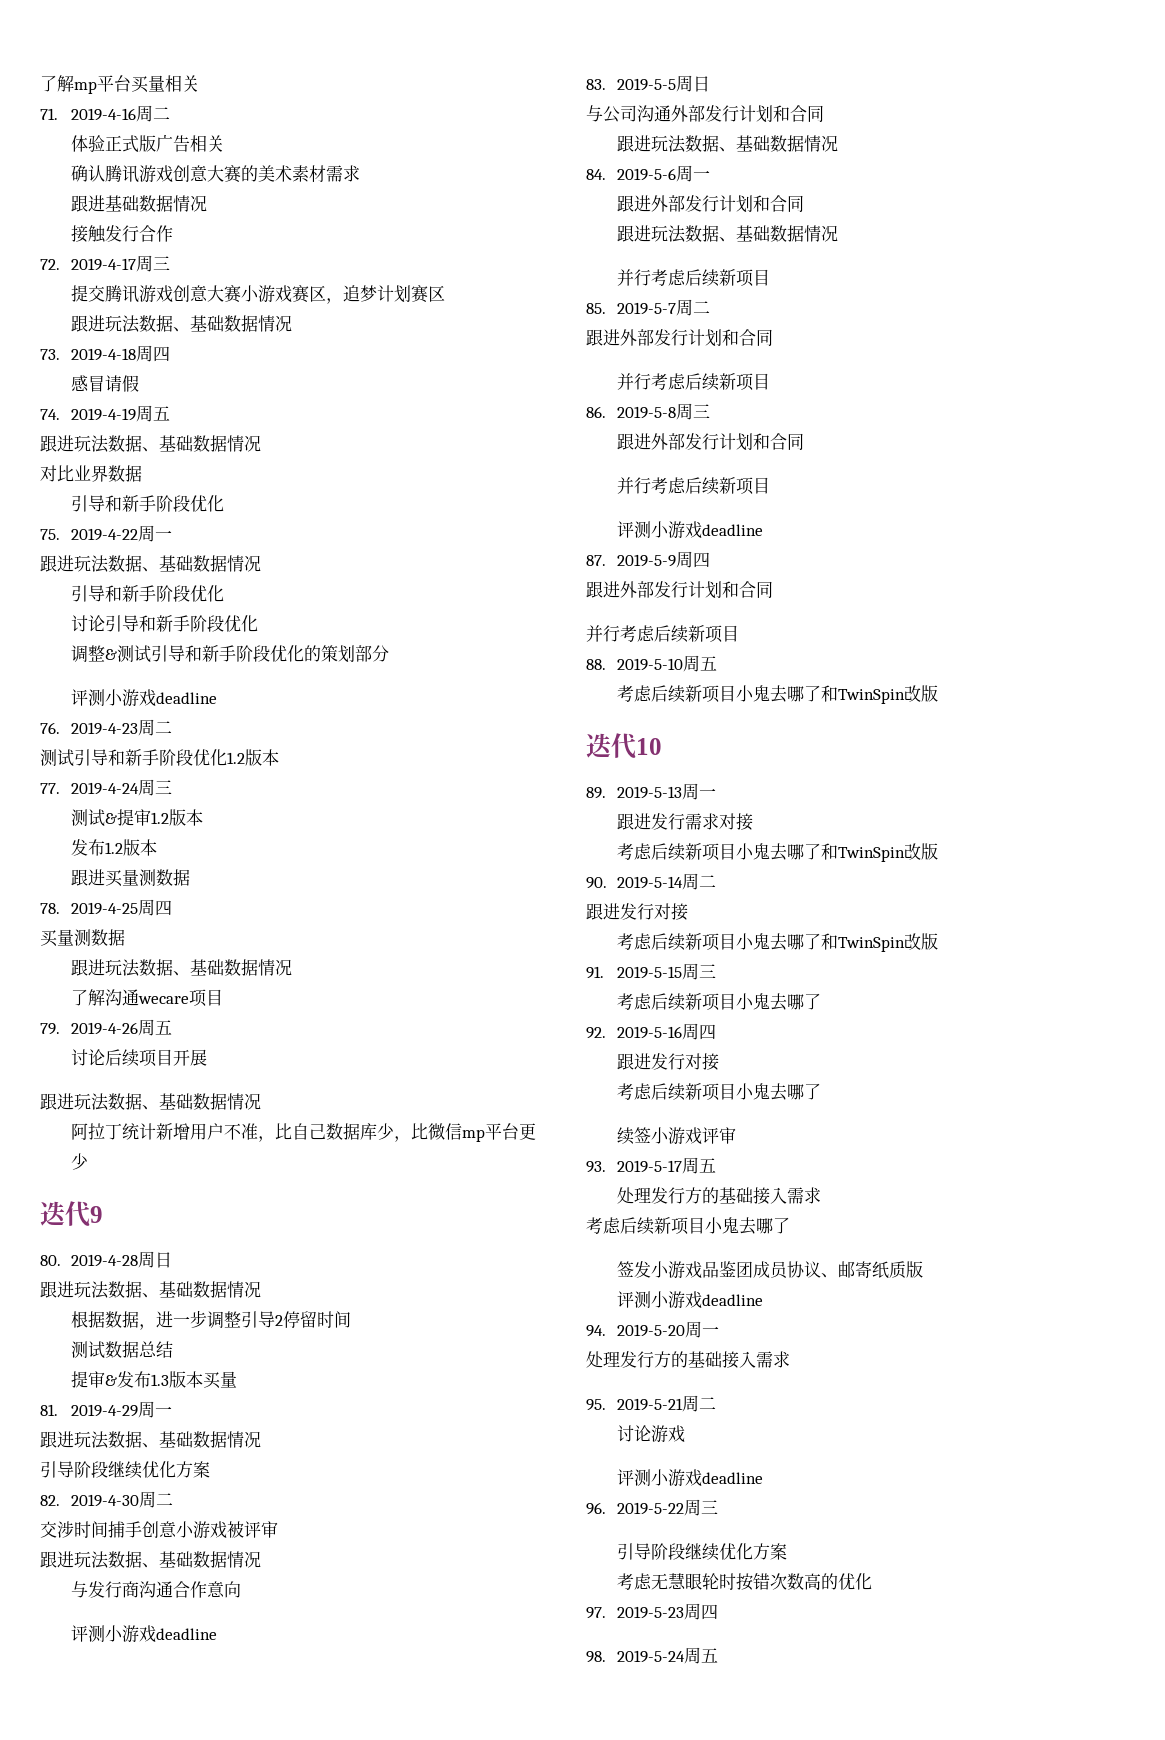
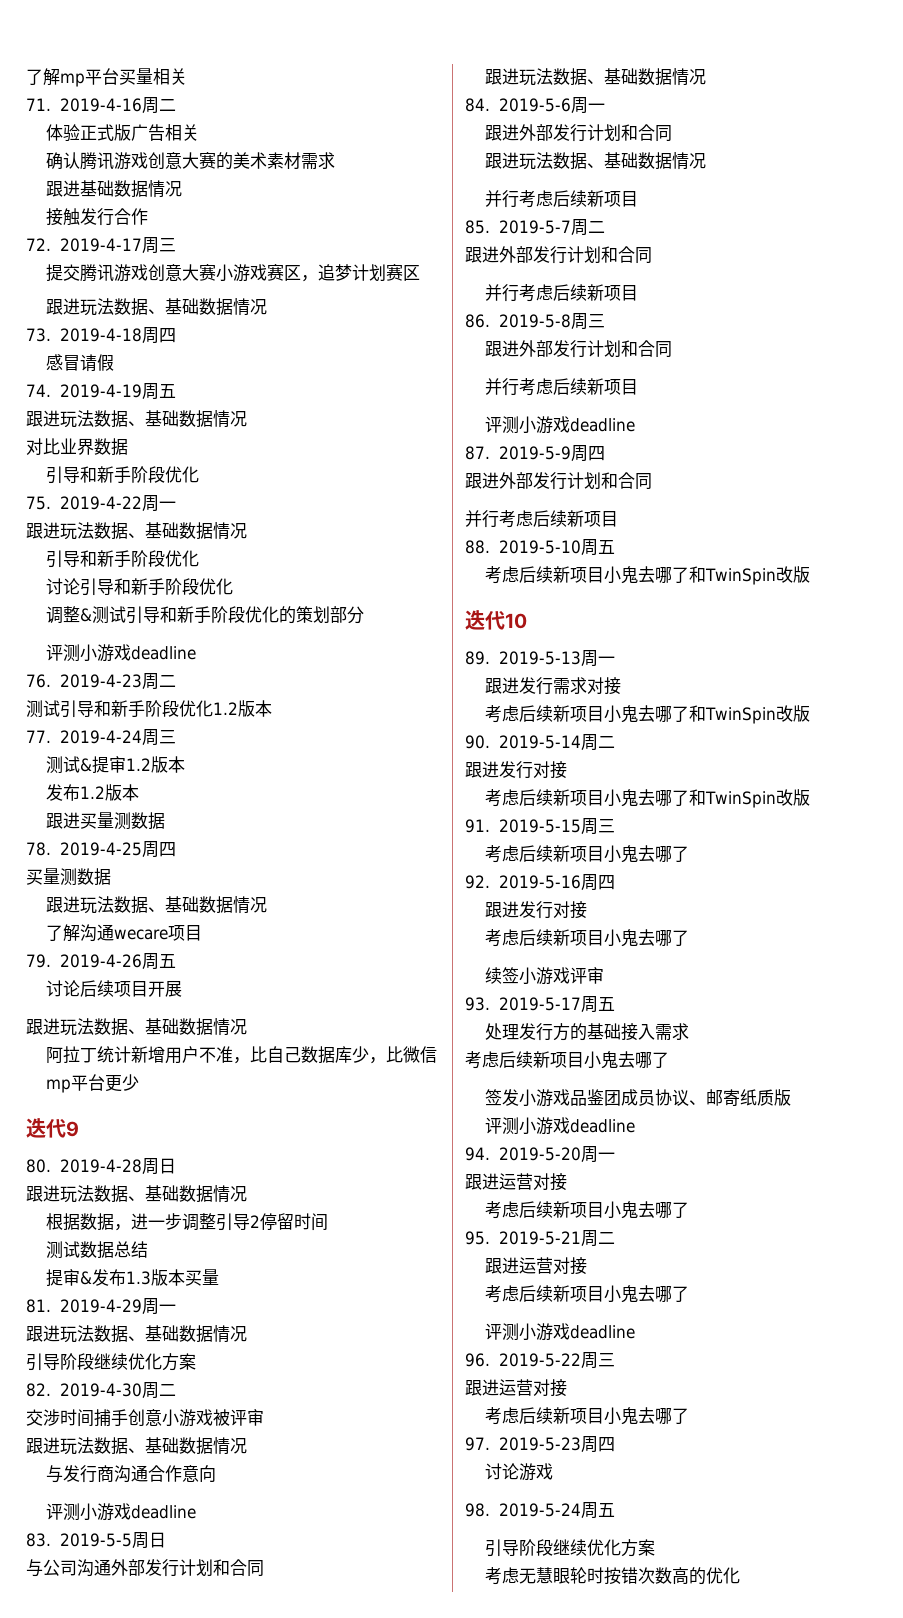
  94. 2019-5-20周一
- 处理发行方的基础接入需求
+ 跟进运营对接
+ 考虑后续新项目小鬼去哪了
  95. 2019-5-21周二
- 讨论游戏
+ 跟进运营对接
+ 考虑后续新项目小鬼去哪了
  96. 2019-5-22周三
+ 跟进运营对接
+ 考虑后续新项目小鬼去哪了
+ 97. 2019-5-23周四
+ 讨论游戏
+ 98. 2019-5-24周五
- 97. 2019-5-23周四
- 98. 2019-5-24周五

